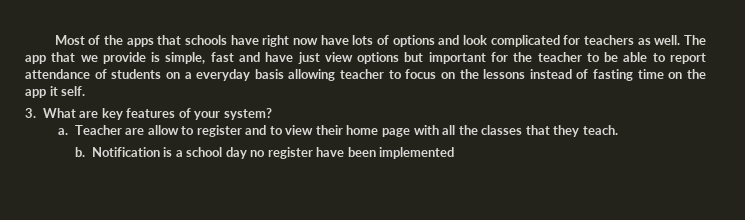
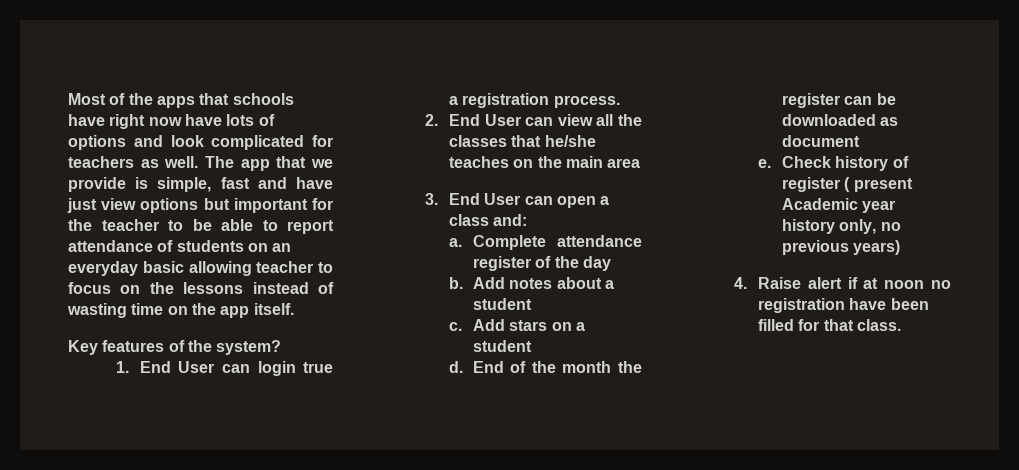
- The app that we provide is simple, fast and have just view options but important for the teacher to be able to report attendance of students on a everyday basis allowing teacher to focus on the lessons instead of fasting time on the app it self.
- 3. What are key features of your system?
+ The app that we provide is simple, fast and have just view options but important for the teacher to be able to report attendance of students on an everyday basic allowing teacher to focus on the lessons instead of wasting time on the app itself.
+ Key features of the system?
- a. Teacher are allow to register and to view their home page with all the classes that they teach.
- b. Notification is a school day no register have been implemented
+ 1. End User can login true a registration process.
+ 2. End User can view all the classes that he/she teaches on the main area
+ 3. End User can open a class and:
+ a. Complete attendance register of the day
+ b. Add notes about a student
+ c. Add stars on a student
+ d. End of the month the register can be downloaded as document
+ e. Check history of register ( present Academic year history only, no previous years)
+ 4. Raise alert if at noon no registration have been filled for that class.

